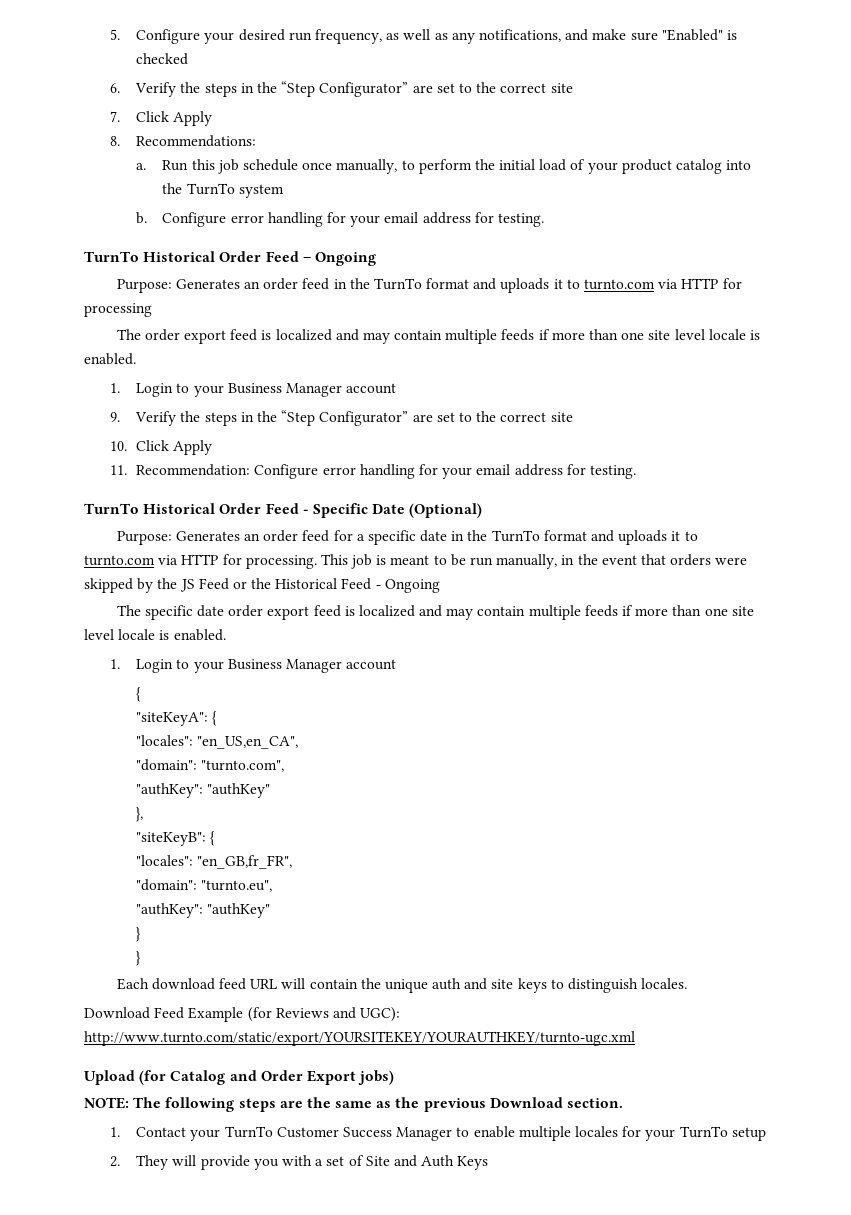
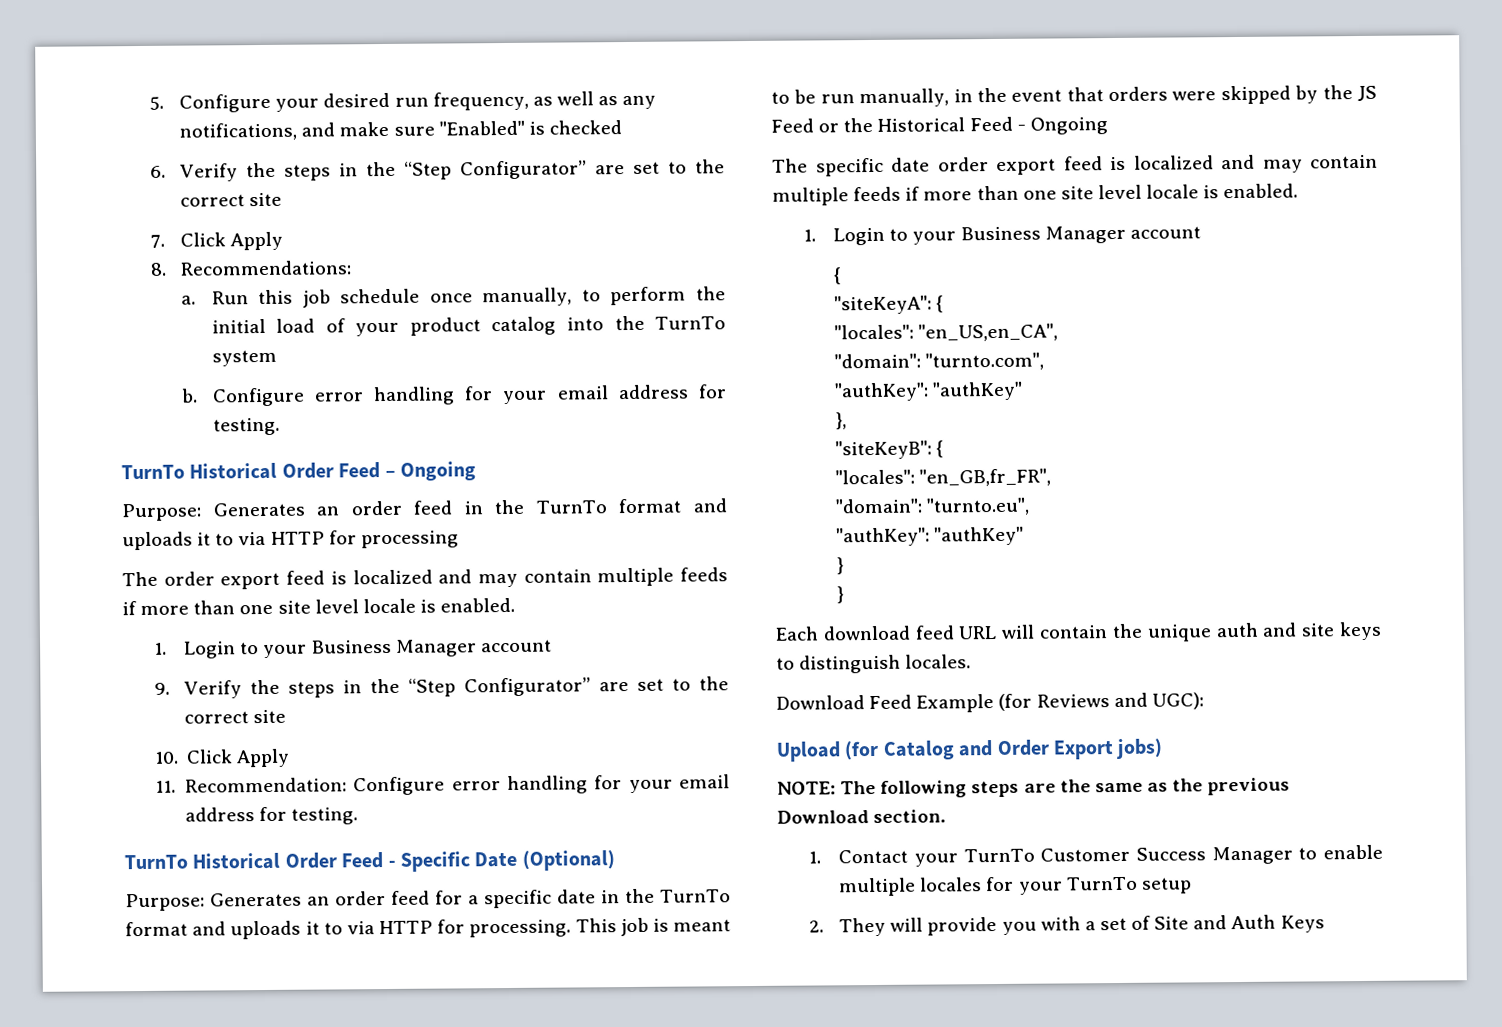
- Purpose: Generates an order feed in the TurnTo format and uploads it to turnto.com via HTTP for processing
+ Purpose: Generates an order feed in the TurnTo format and uploads it to via HTTP for processing
- Purpose: Generates an order feed for a specific date in the TurnTo format and uploads it to turnto.com via HTTP for processing.
+ Purpose: Generates an order feed for a specific date in the TurnTo format and uploads it to via HTTP for processing.
- Download Feed Example (for Reviews and UGC): http://www.turnto.com/static/export/YOURSITEKEY/YOURAUTHKEY/turnto-ugc.xml
+ Download Feed Example (for Reviews and UGC):

